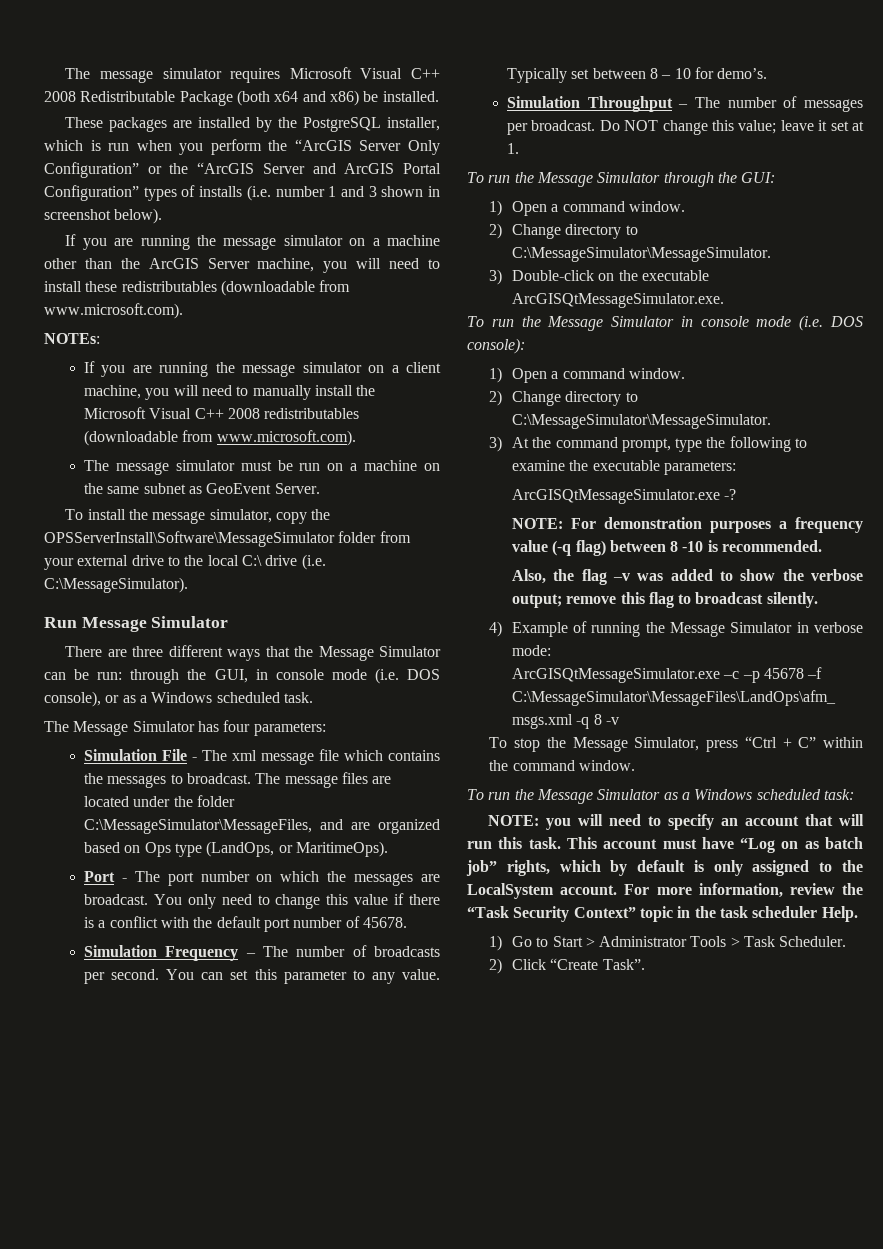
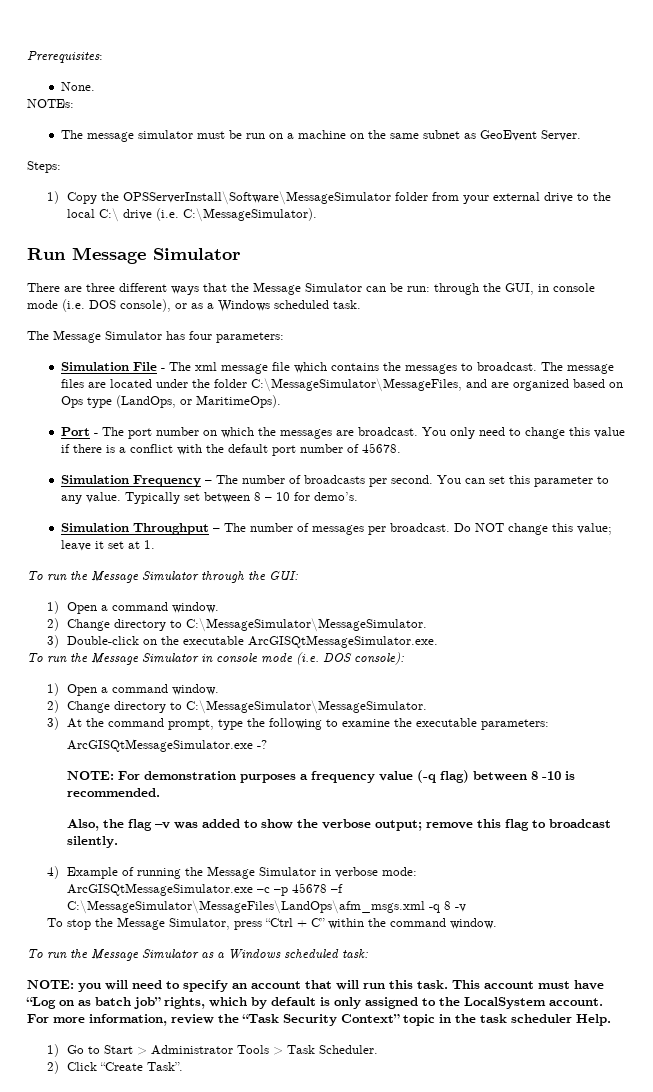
- The message simulator requires Microsoft Visual C++ 2008 Redistributable Package (both x64 and x86) be installed.
- These packages are installed by the PostgreSQL installer, which is run when you perform the “ArcGIS Server Only Configuration” or the “ArcGIS Server and ArcGIS Portal Configuration” types of installs (i.e. number 1 and 3 shown in screenshot below).
- If you are running the message simulator on a machine other than the ArcGIS Server machine, you will need to install these redistributables (downloadable from www.microsoft.com).
+ Prerequisites:
+ None.
  NOTEs:
- If you are running the message simulator on a client machine, you will need to manually install the Microsoft Visual C++ 2008 redistributables (downloadable from www.microsoft.com).
- To install the message simulator, copy the OPSServerInstall\Software\MessageSimulator folder from your external drive to the local C:\ drive (i.e. C:\MessageSimulator).
+ Steps:
+ 1) Copy the OPSServerInstall\Software\MessageSimulator folder from your external drive to the local C:\ drive (i.e. C:\MessageSimulator).

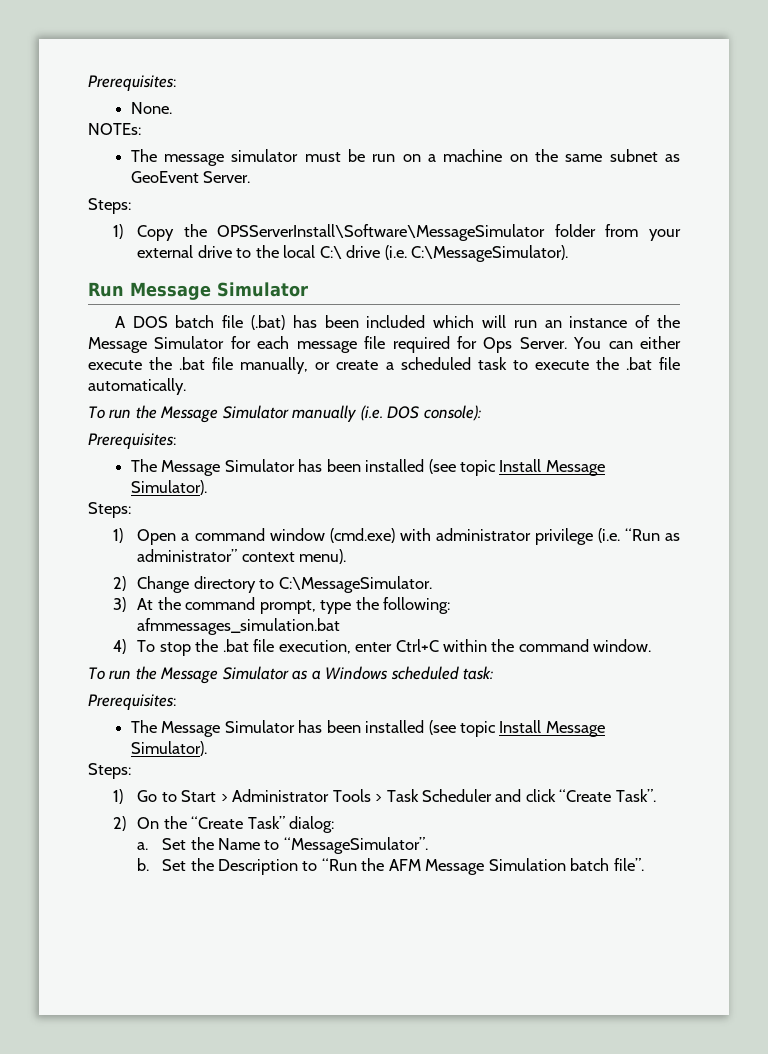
- There are three different ways that the Message Simulator can be run: through the GUI, in console mode (i.e. DOS console), or as a Windows scheduled task.
- The Message Simulator has four parameters:
- Simulation File - The xml message file which contains the messages to broadcast. The message files are located under the folder C:\MessageSimulator\MessageFiles, and are organized based on Ops type (LandOps, or MaritimeOps).
- Port - The port number on which the messages are broadcast. You only need to change this value if there is a conflict with the default port number of 45678.
- Simulation Frequency – The number of broadcasts per second. You can set this parameter to any value. Typically set between 8 – 10 for demo’s.
- Simulation Throughput – The number of messages per broadcast. Do NOT change this value; leave it set at 1.
- To run the Message Simulator through the GUI:
- 1) Open a command window.
- 2) Change directory to C:\MessageSimulator\MessageSimulator.
- 3) Double-click on the executable ArcGISQtMessageSimulator.exe.
- To run the Message Simulator in console mode (i.e. DOS console):
- 1) Open a command window.
- 2) Change directory to C:\MessageSimulator\MessageSimulator.
+ A DOS batch file (.bat) has been included which will run an instance of the Message Simulator for each message file required for Ops Server. You can either execute the .bat file manually, or create a scheduled task to execute the .bat file automatically.
+ To run the Message Simulator manually (i.e. DOS console):
+ Prerequisites:
+ The Message Simulator has been installed (see topic Install Message Simulator).
+ Steps:
+ 1) Open a command window (cmd.exe) with administrator privilege (i.e. “Run as administrator” context menu).
+ 2) Change directory to C:\MessageSimulator.
- 3) At the command prompt, type the following to examine the executable parameters:
- ArcGISQtMessageSimulator.exe -?
- NOTE: For demonstration purposes a frequency value (-q flag) between 8 -10 is recommended.
- Also, the flag –v was added to show the verbose output; remove this flag to broadcast silently.
- 4) Example of running the Message Simulator in verbose mode:
- ArcGISQtMessageSimulator.exe –c –p 45678 –f C:\MessageSimulator\MessageFiles\LandOps\afm_msgs.xml -q 8 -v
- To stop the Message Simulator, press “Ctrl + C” within the command window.
+ 3) At the command prompt, type the following:
+ afmmessages_simulation.bat
+ 4) To stop the .bat file execution, enter Ctrl+C within the command window.
  To run the Message Simulator as a Windows scheduled task:
- NOTE: you will need to specify an account that will run this task. This account must have “Log on as batch job” rights, which by default is only assigned to the LocalSystem account. For more information, review the “Task Security Context” topic in the task scheduler Help.
+ Prerequisites:
+ The Message Simulator has been installed (see topic Install Message Simulator).
+ Steps:
- 1) Go to Start > Administrator Tools > Task Scheduler.
- 2) Click “Create Task”.
+ 1) Go to Start > Administrator Tools > Task Scheduler and click “Create Task”.
+ 2) On the “Create Task” dialog:
+ a. Set the Name to “MessageSimulator”.
+ b. Set the Description to “Run the AFM Message Simulation batch file”.

